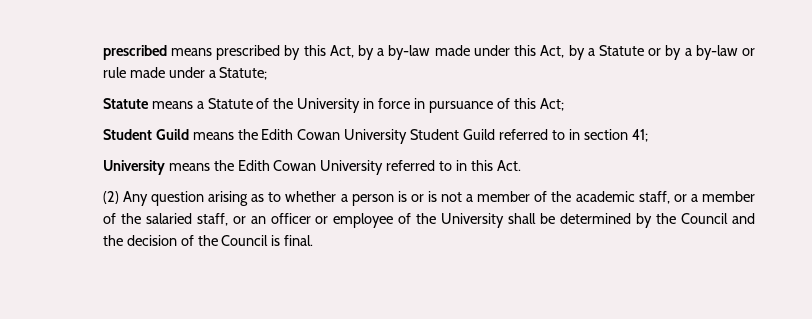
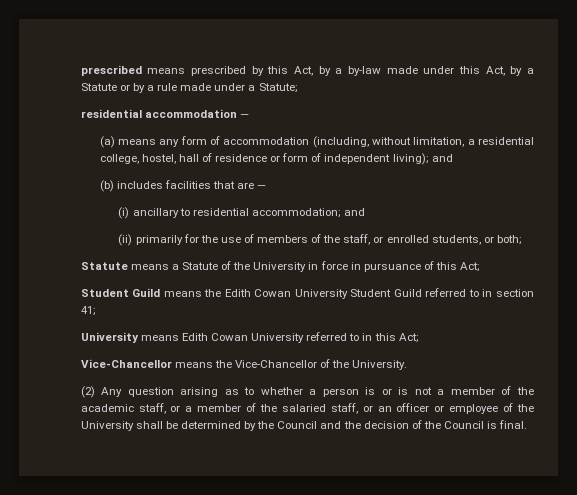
- prescribed means prescribed by this Act, by a by-law made under this Act, by a Statute or by a by-law or rule made under a Statute;
+ prescribed means prescribed by this Act, by a by-law made under this Act, by a Statute or by a rule made under a Statute;
+ residential accommodation —
+ (a) means any form of accommodation (including, without limitation, a residential college, hostel, hall of residence or form of independent living); and
+ (b) includes facilities that are —
+ (i) ancillary to residential accommodation; and
+ (ii) primarily for the use of members of the staff, or enrolled students, or both;
- University means the Edith Cowan University referred to in this Act.
+ University means Edith Cowan University referred to in this Act;
+ Vice-Chancellor means the Vice-Chancellor of the University.

